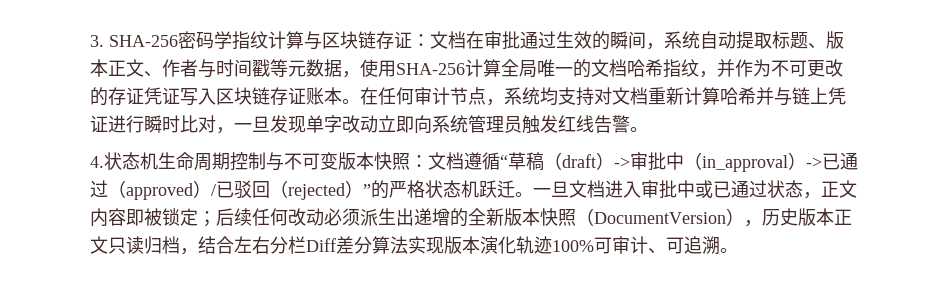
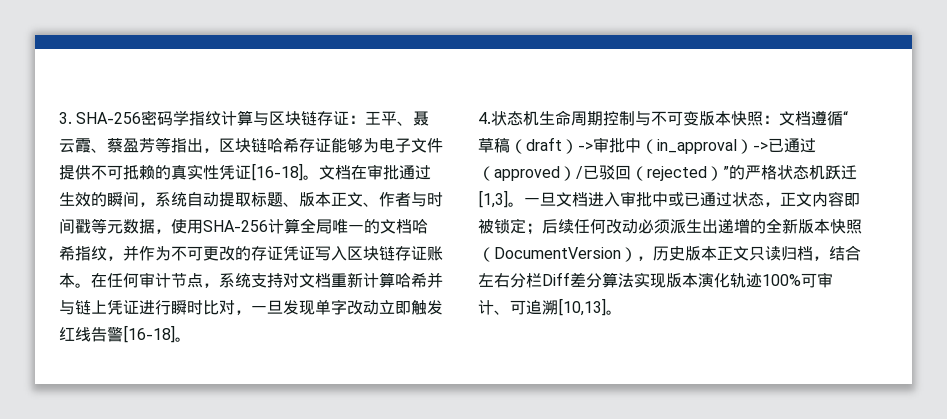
- 3. SHA-256密码学指纹计算与区块链存证：文档在审批通过生效的瞬间，系统自动提取标题、版本正文、作者与时间戳等元数据，使用SHA-256计算全局唯一的文档哈希指纹，并作为不可更改的存证凭证写入区块链存证账本。
+ 3. SHA-256密码学指纹计算与区块链存证：王平、聂云霞、蔡盈芳等指出，区块链哈希存证能够为电子文件提供不可抵赖的真实性凭证[16-18]。文档在审批通过生效的瞬间，系统自动提取标题、版本正文、作者与时间戳等元数据，使用SHA-256计算全局唯一的文档哈希指纹，并作为不可更改的存证凭证写入区块链存证账本。
- 在任何审计节点，系统均支持对文档重新计算哈希并与链上凭证进行瞬时比对，一旦发现单字改动立即向系统管理员触发红线告警。
+ 在任何审计节点，系统支持对文档重新计算哈希并与链上凭证进行瞬时比对，一旦发现单字改动立即触发红线告警[16-18]。
- 4.状态机生命周期控制与不可变版本快照：文档遵循“草稿（draft）->审批中（in_approval）->已通过（approved）/已驳回（rejected）”的严格状态机跃迁。
+ 4.状态机生命周期控制与不可变版本快照：文档遵循“草稿（draft）->审批中（in_approval）->已通过（approved）/已驳回（rejected）”的严格状态机跃迁[1,3]。
- 一旦文档进入审批中或已通过状态，正文内容即被锁定；后续任何改动必须派生出递增的全新版本快照（DocumentVersion），历史版本正文只读归档，结合左右分栏Diff差分算法实现版本演化轨迹100%可审计、可追溯。
+ 一旦文档进入审批中或已通过状态，正文内容即被锁定；后续任何改动必须派生出递增的全新版本快照（DocumentVersion），历史版本正文只读归档，结合左右分栏Diff差分算法实现版本演化轨迹100%可审计、可追溯[10,13]。

